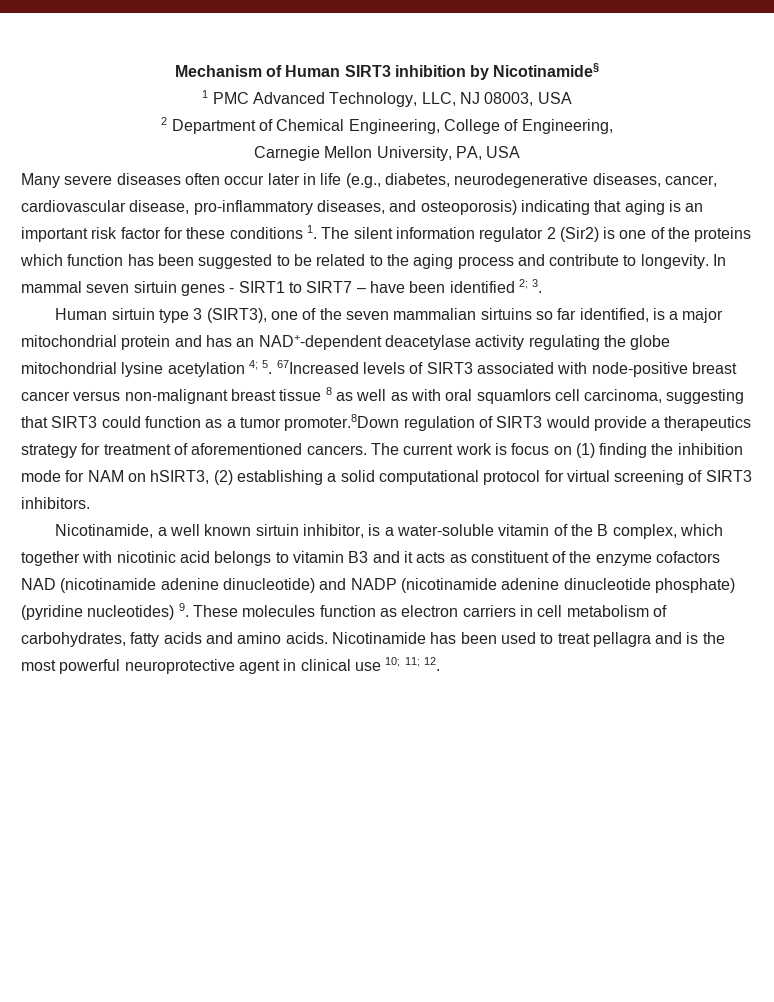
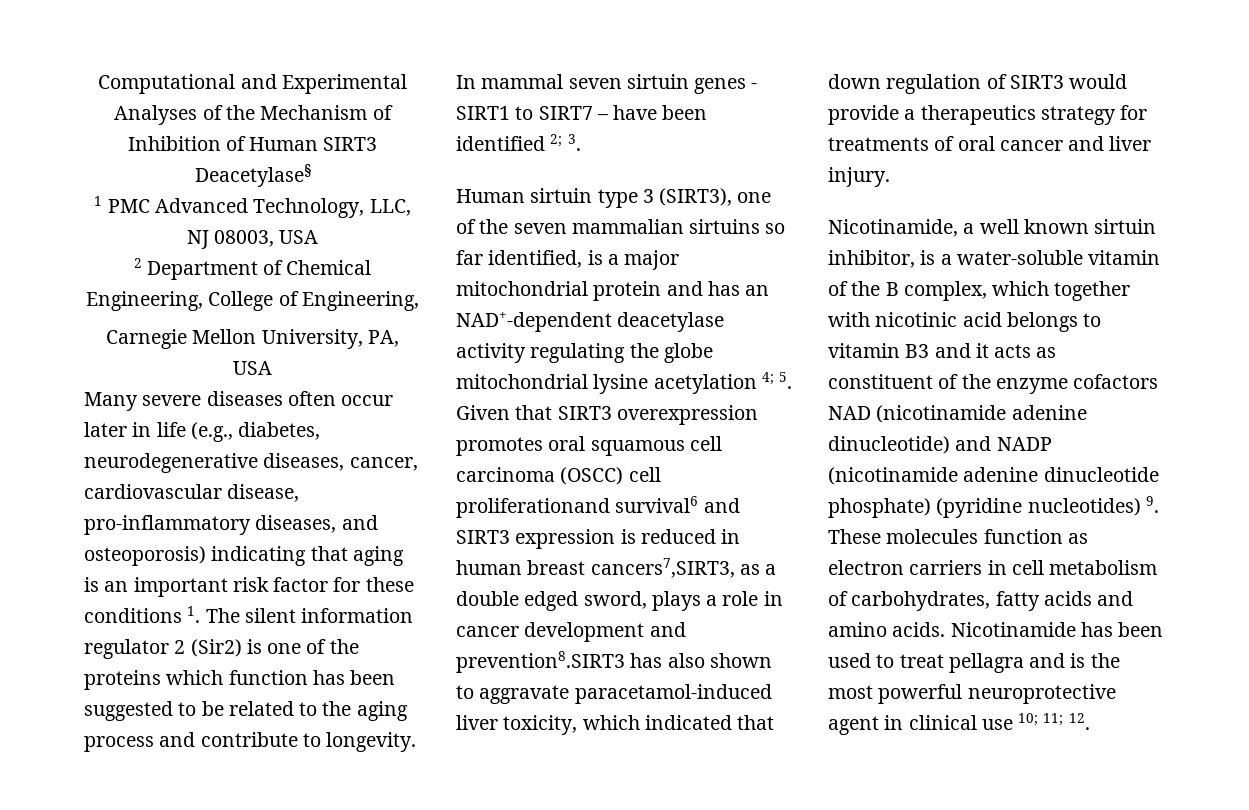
- Mechanism of Human SIRT3 inhibition by Nicotinamide§
+ Computational and Experimental Analyses of the Mechanism of Inhibition of Human SIRT3 Deacetylase§
- Human sirtuin type 3 (SIRT3), one of the seven mammalian sirtuins so far identified, is a major mitochondrial protein and has an NAD+-dependent deacetylase activity regulating the globe mitochondrial lysine acetylation 4; 5. 67Increased levels of SIRT3 associated with node-positive breast cancer versus non-malignant breast tissue 8 as well as with oral squamlors cell carcinoma, suggesting that SIRT3 could function as a tumor promoter.8Down regulation of SIRT3 would provide a therapeutics strategy for treatment of aforementioned cancers. The current work is focus on (1) finding the inhibition mode for NAM on hSIRT3, (2) establishing a solid computational protocol for virtual screening of SIRT3 inhibitors.
+ Human sirtuin type 3 (SIRT3), one of the seven mammalian sirtuins so far identified, is a major mitochondrial protein and has an NAD+-dependent deacetylase activity regulating the globe mitochondrial lysine acetylation 4; 5. Given that SIRT3 overexpression promotes oral squamous cell carcinoma (OSCC) cell proliferationand survival6 and SIRT3 expression is reduced in human breast cancers7,SIRT3, as a double edged sword, plays a role in cancer development and prevention8.SIRT3 has also shown to aggravate paracetamol-induced liver toxicity, which indicated that down regulation of SIRT3 would provide a therapeutics strategy for treatments of oral cancer and liver injury.

